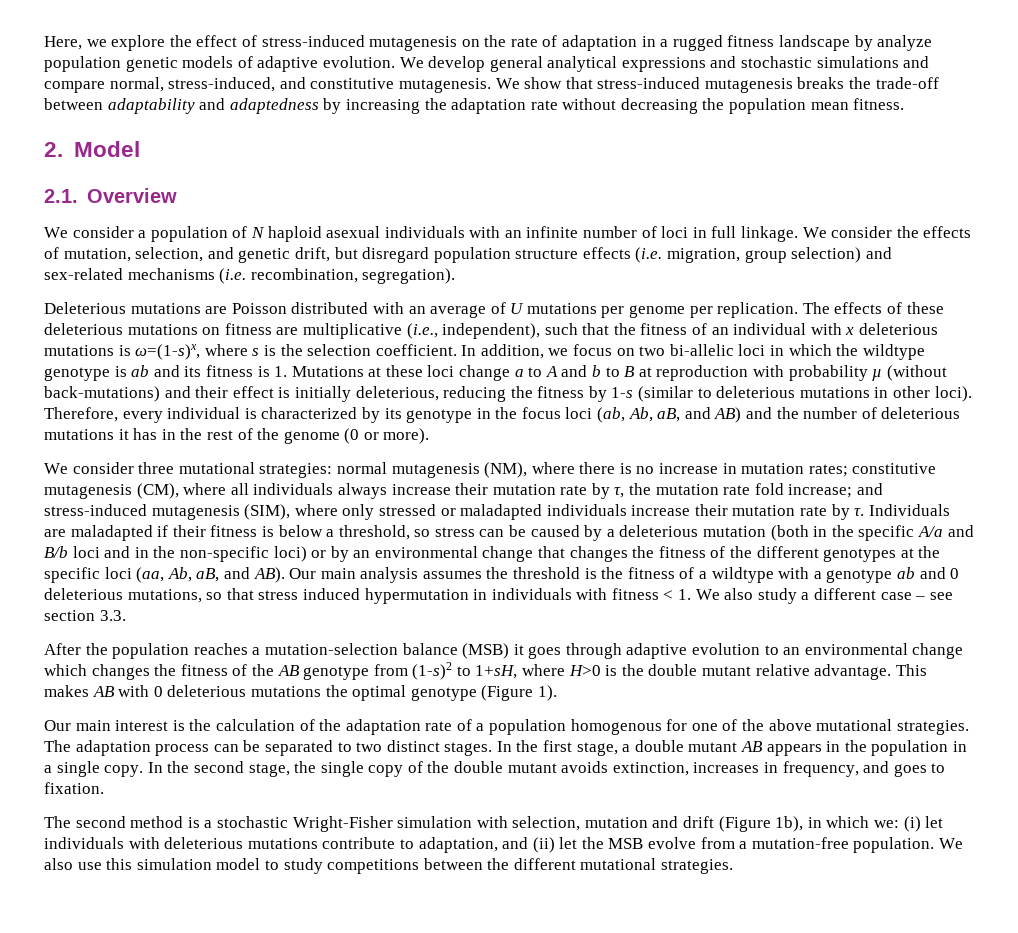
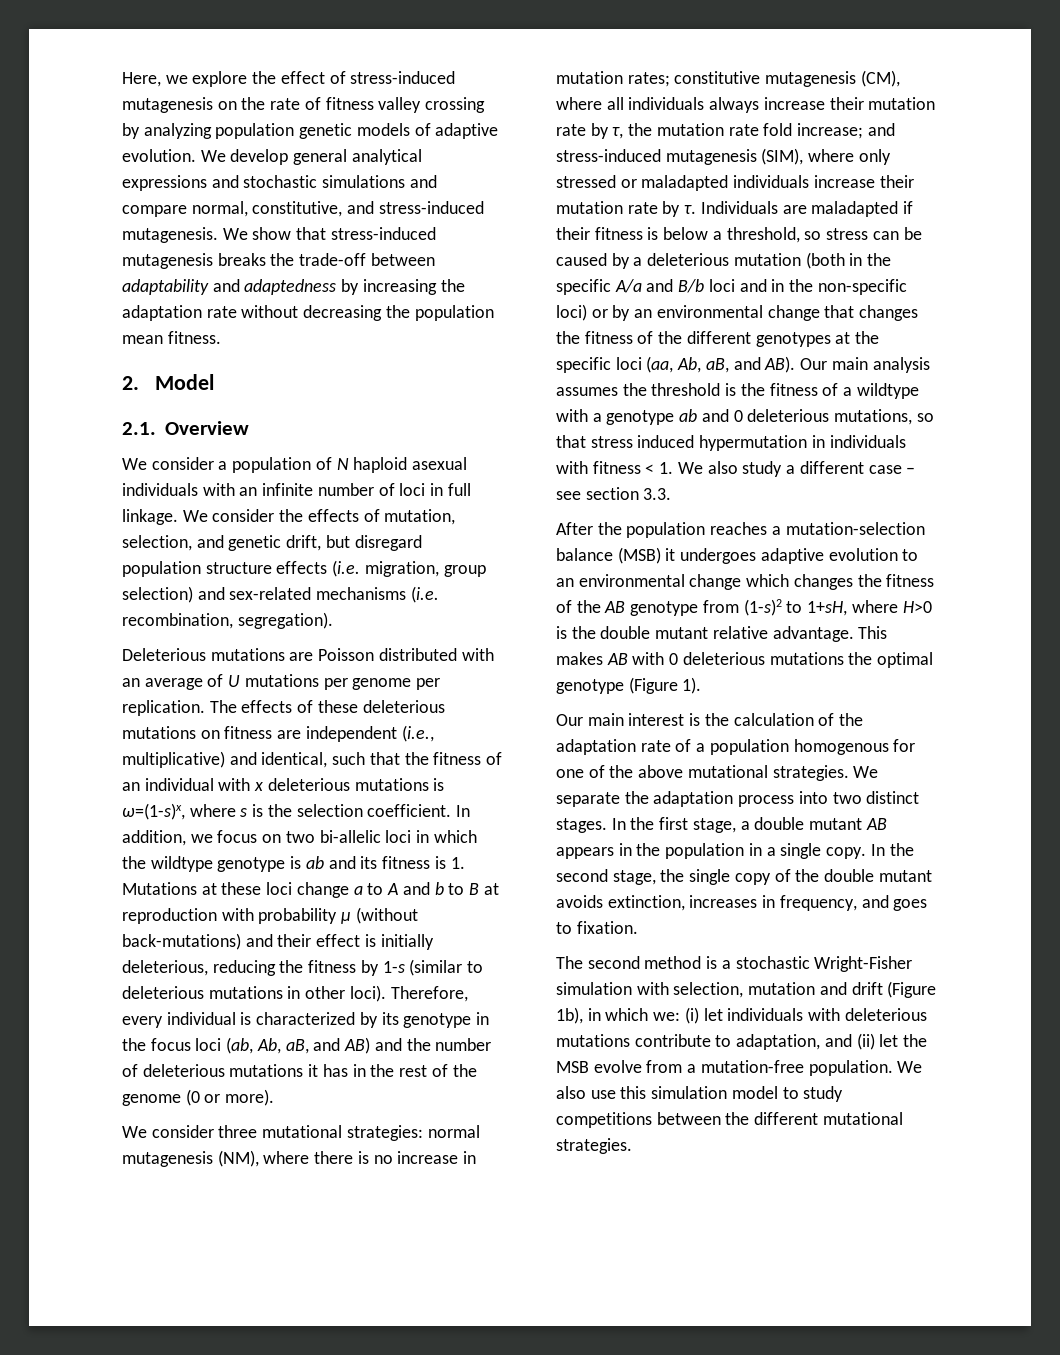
- Here, we explore the effect of stress-induced mutagenesis on the rate of adaptation in a rugged fitness landscape by analyze population genetic models of adaptive evolution.
+ Here, we explore the effect of stress-induced mutagenesis on the rate of fitness valley crossing by analyzing population genetic models of adaptive evolution.
- We develop general analytical expressions and stochastic simulations and compare normal, stress-induced, and constitutive mutagenesis.
+ We develop general analytical expressions and stochastic simulations and compare normal, constitutive, and stress-induced mutagenesis.
- The effects of these deleterious mutations on fitness are multiplicative (i.e., independent), such that the fitness of an individual with x deleterious mutations is ω=(1-s)x, where s is the selection coefficient.
+ The effects of these deleterious mutations on fitness are independent (i.e., multiplicative) and identical, such that the fitness of an individual with x deleterious mutations is ω=(1-s)x, where s is the selection coefficient.
- After the population reaches a mutation-selection balance (MSB) it goes through adaptive evolution to an environmental change which changes the fitness of the AB genotype from (1-s)2 to 1+sH, where H>0 is the double mutant relative advantage.
+ After the population reaches a mutation-selection balance (MSB) it undergoes adaptive evolution to an environmental change which changes the fitness of the AB genotype from (1-s)2 to 1+sH, where H>0 is the double mutant relative advantage.
- The adaptation process can be separated to two distinct stages.
+ We separate the adaptation process into two distinct stages.

